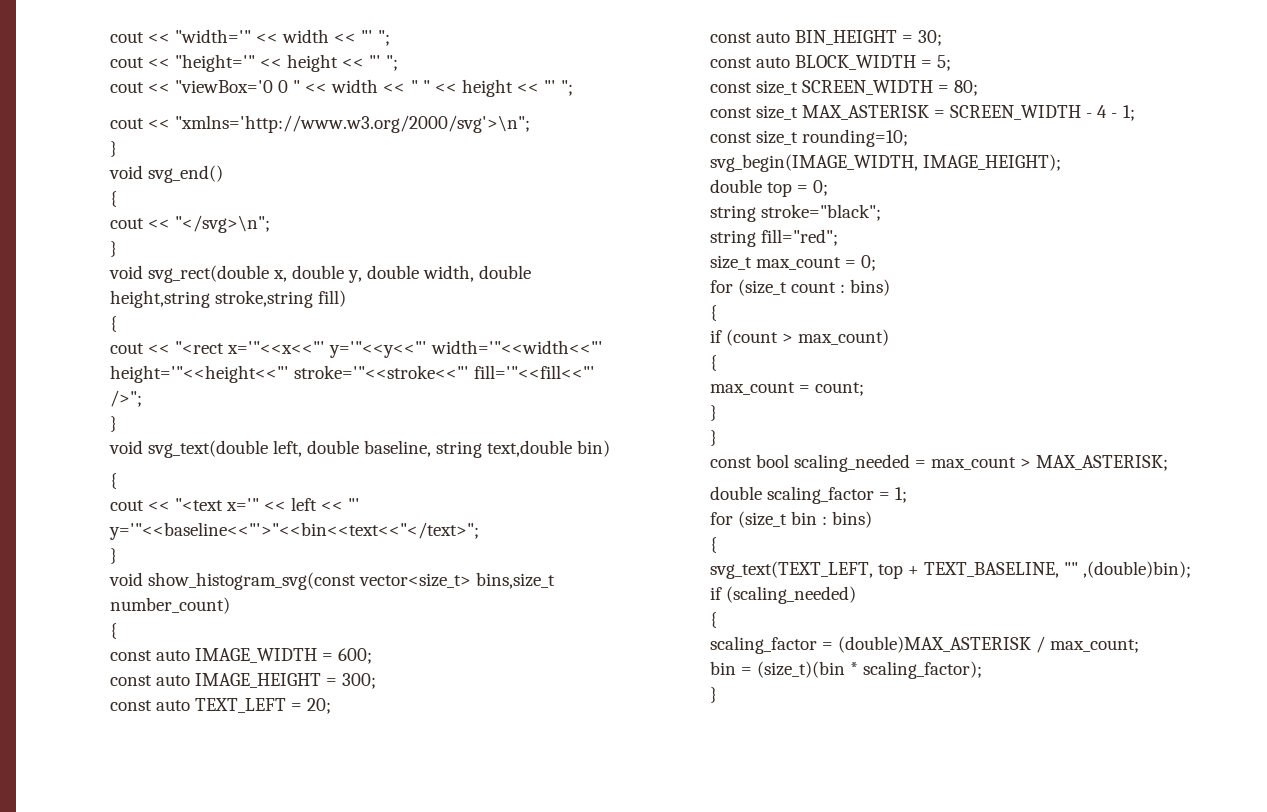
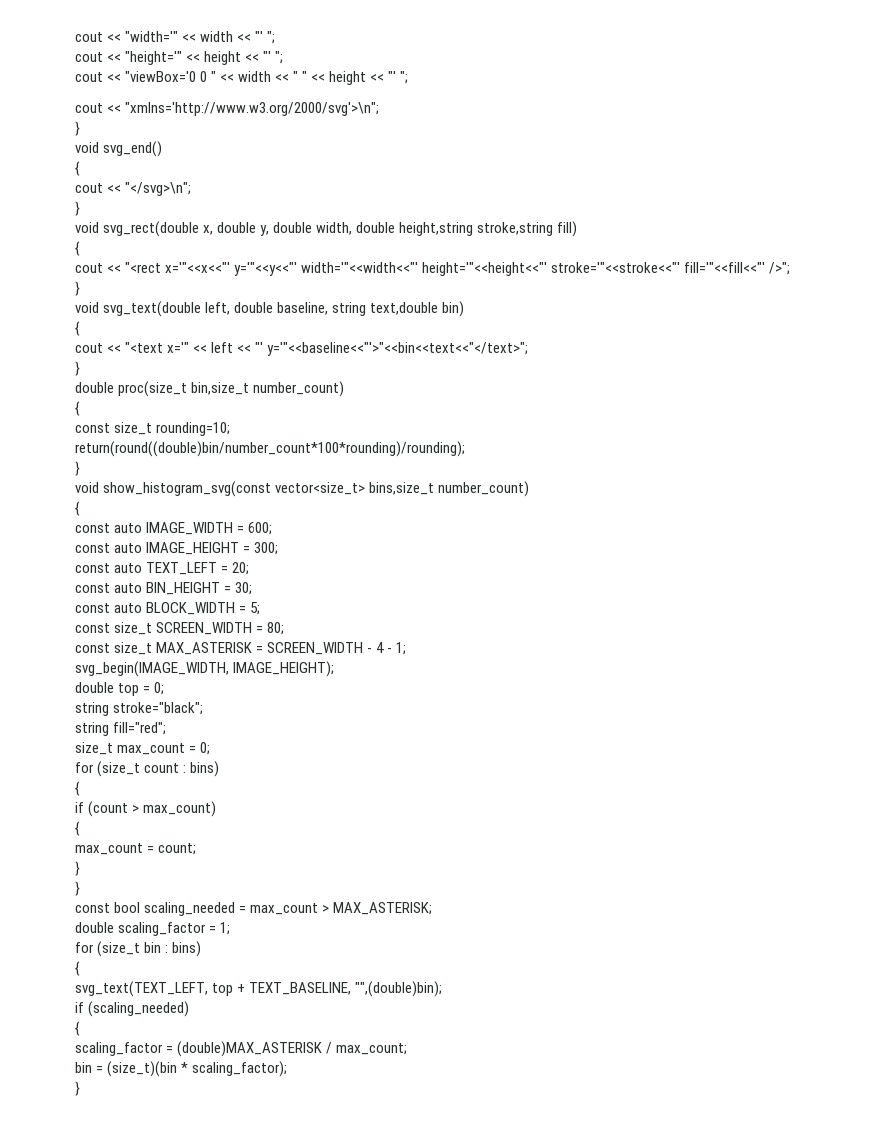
+ double proc(size_t bin,size_t number_count)
+ {
+ const size_t rounding=10;
+ return(round((double)bin/number_count*100*rounding)/rounding);
+ }
- const size_t rounding=10;
- svg_text(TEXT_LEFT, top + TEXT_BASELINE, "" ,(double)bin);
+ svg_text(TEXT_LEFT, top + TEXT_BASELINE, "",(double)bin);

